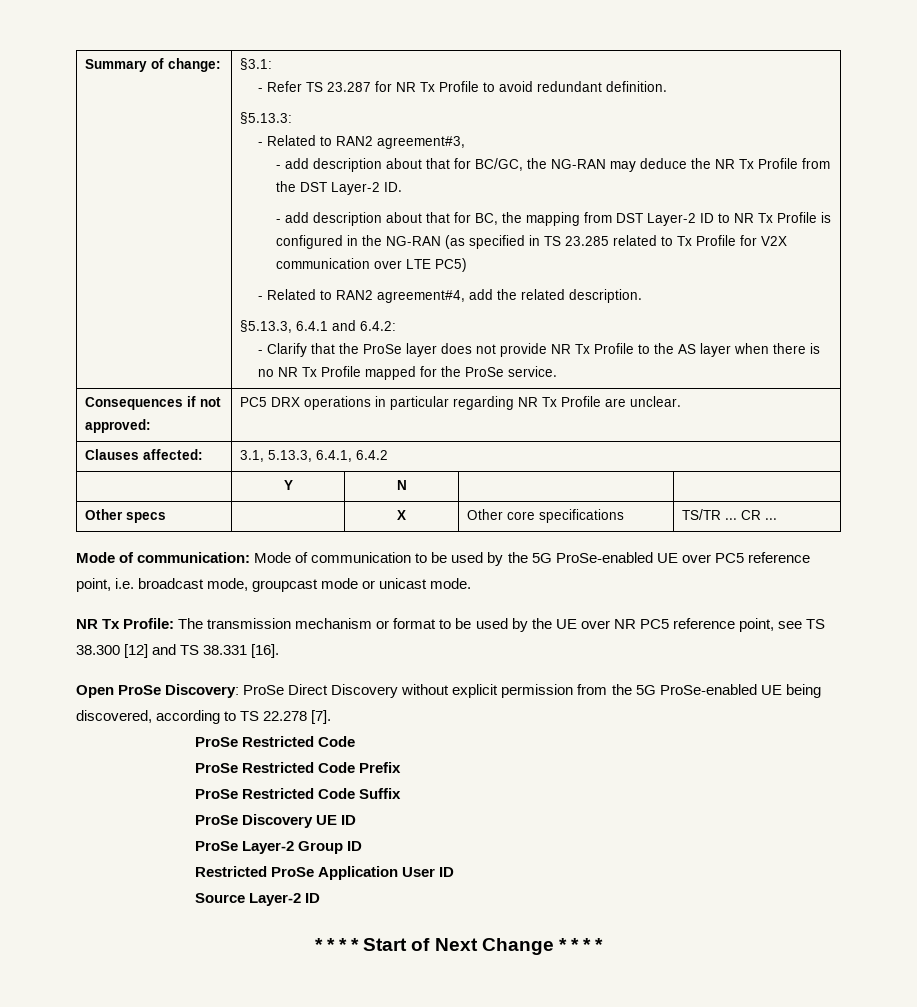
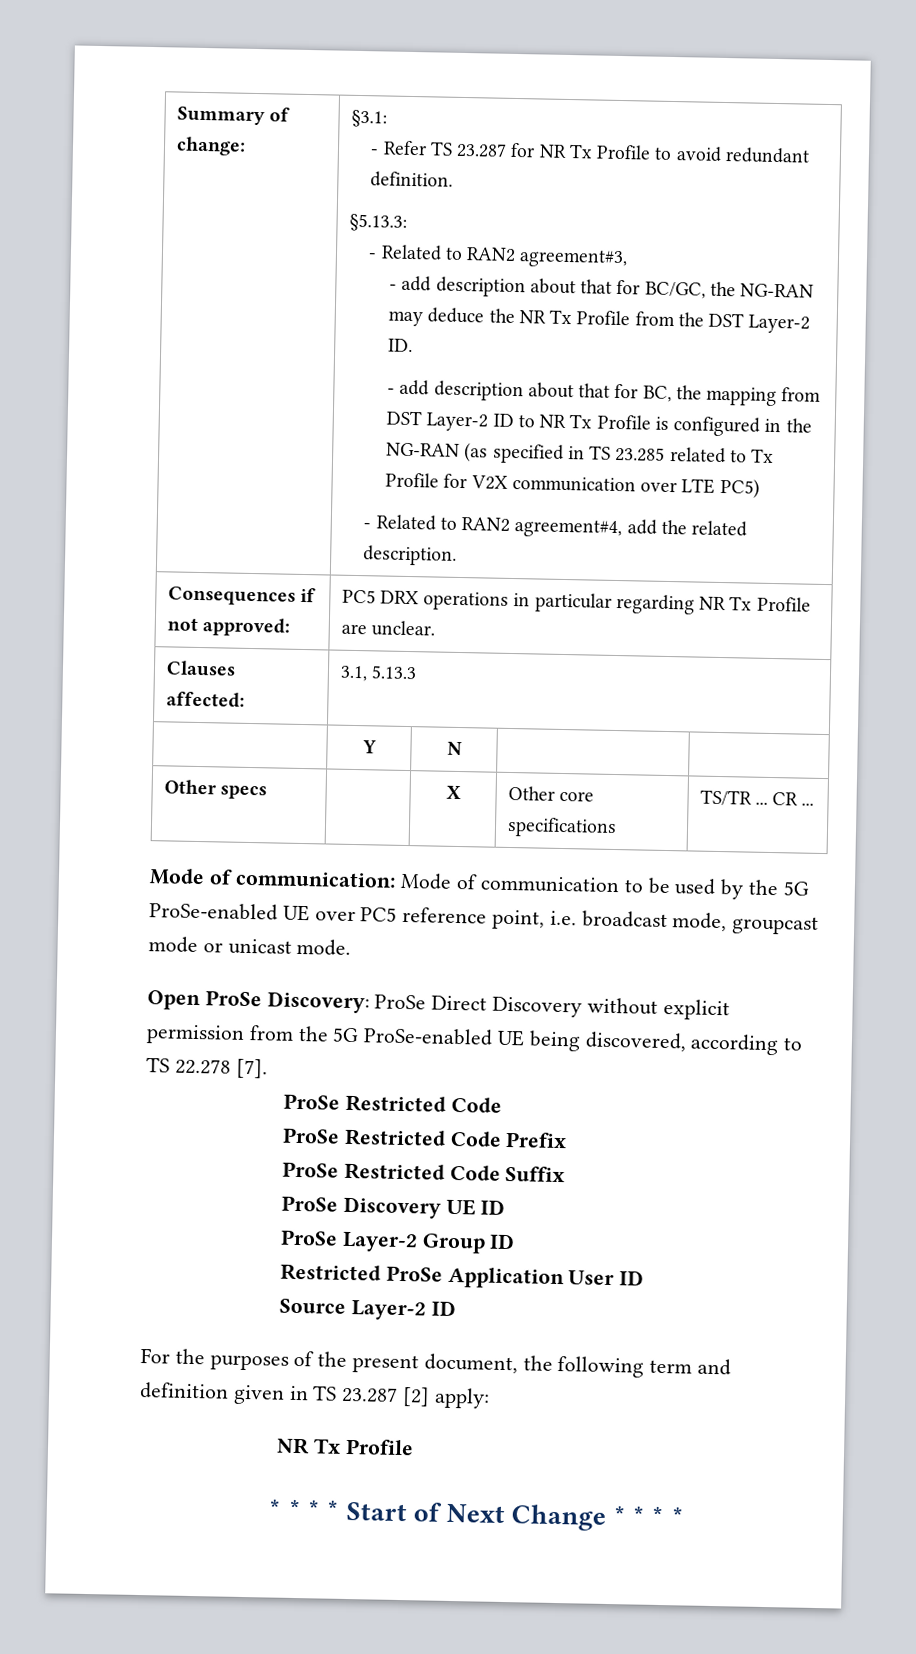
- §5.13.3, 6.4.1 and 6.4.2:
- - Clarify that the ProSe layer does not provide NR Tx Profile to the AS layer when there is no NR Tx Profile mapped for the ProSe service.
- Clauses affected: | 3.1, 5.13.3, 6.4.1, 6.4.2
+ Clauses affected: | 3.1, 5.13.3
- NR Tx Profile: The transmission mechanism or format to be used by the UE over NR PC5 reference point, see TS 38.300 [12] and TS 38.331 [16].
+ For the purposes of the present document, the following term and definition given in TS 23.287 [2] apply:
+ NR Tx Profile

